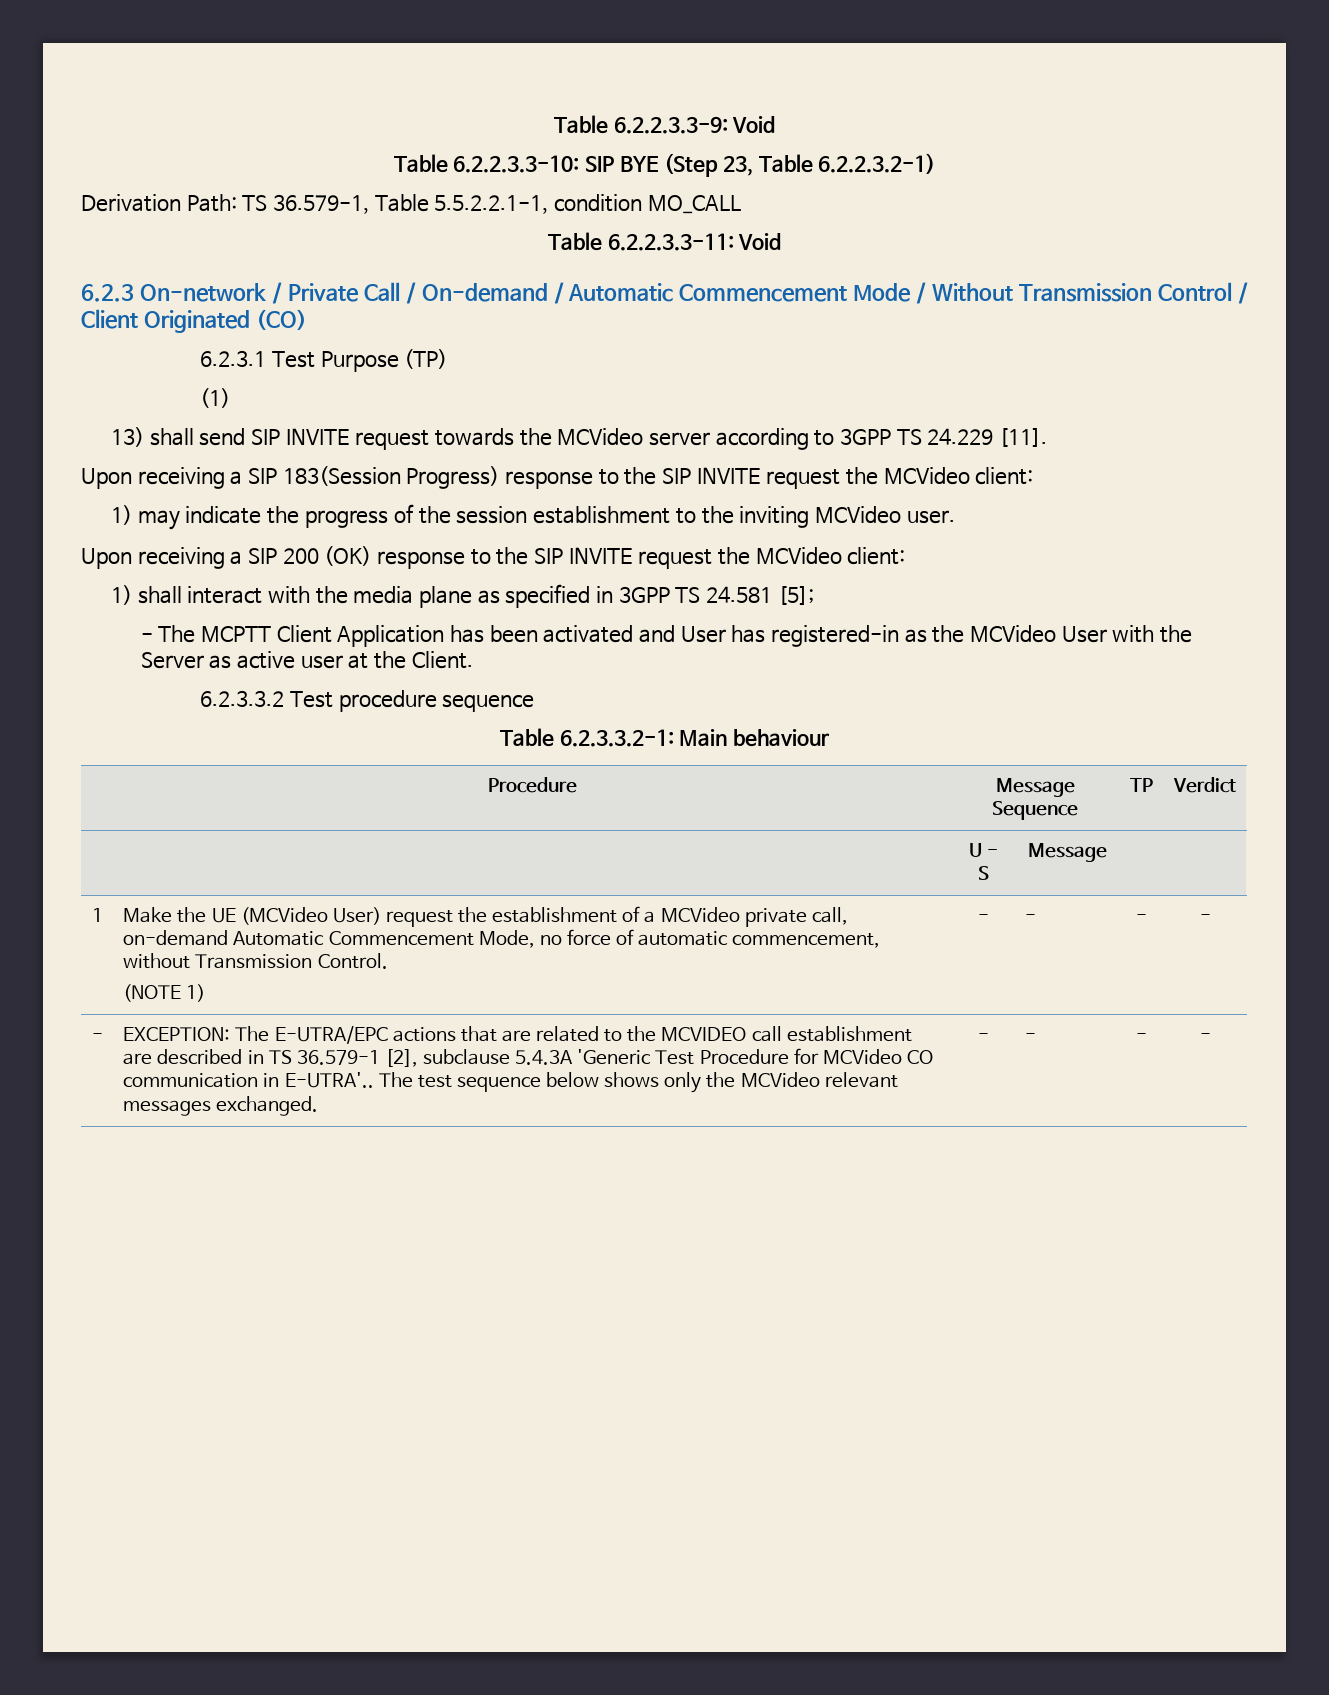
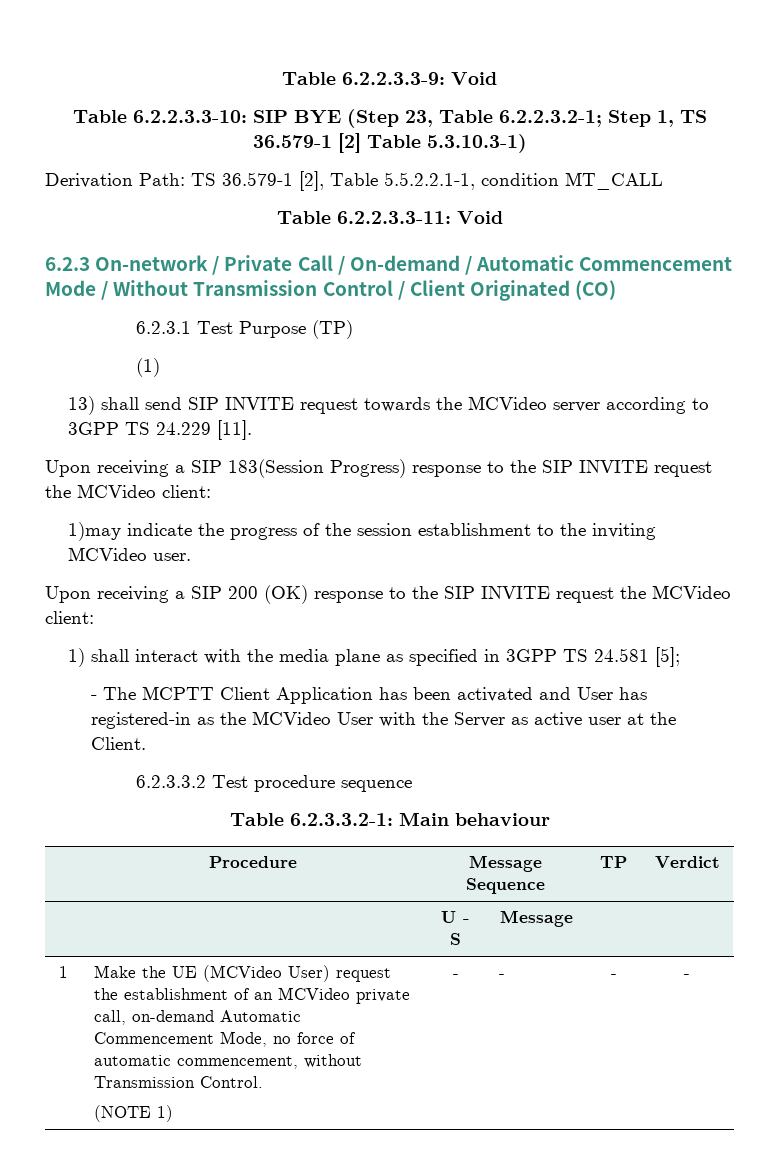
- Table 6.2.2.3.3-10: SIP BYE (Step 23, Table 6.2.2.3.2-1)
+ Table 6.2.2.3.3-10: SIP BYE (Step 23, Table 6.2.2.3.2-1; Step 1, TS 36.579-1 [2] Table 5.3.10.3-1)
- Derivation Path: TS 36.579-1, Table 5.5.2.2.1-1, condition MO_CALL
+ Derivation Path: TS 36.579-1 [2], Table 5.5.2.2.1-1, condition MT_CALL
- 1) may indicate the progress of the session establishment to the inviting MCVideo user.
+ 1)may indicate the progress of the session establishment to the inviting MCVideo user.
- 1 | Make the UE (MCVideo User) request the establishment of a MCVideo private call, on-demand Automatic Commencement Mode, no force of automatic commencement, without Transmission Control.
+ 1 | Make the UE (MCVideo User) request the establishment of an MCVideo private call, on-demand Automatic Commencement Mode, no force of automatic commencement, without Transmission Control.
- - | EXCEPTION: The E-UTRA/EPC actions that are related to the MCVIDEO call establishment are described in TS 36.579-1 [2], subclause 5.4.3A 'Generic Test Procedure for MCVideo CO communication in E-UTRA'.. The test sequence below shows only the MCVideo relevant messages exchanged. | - | - | - | -

